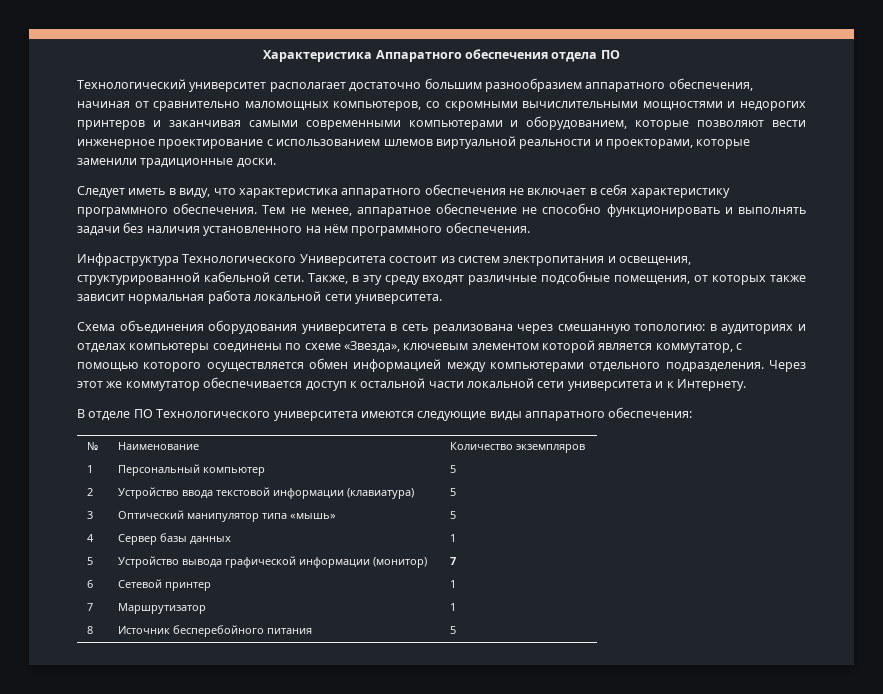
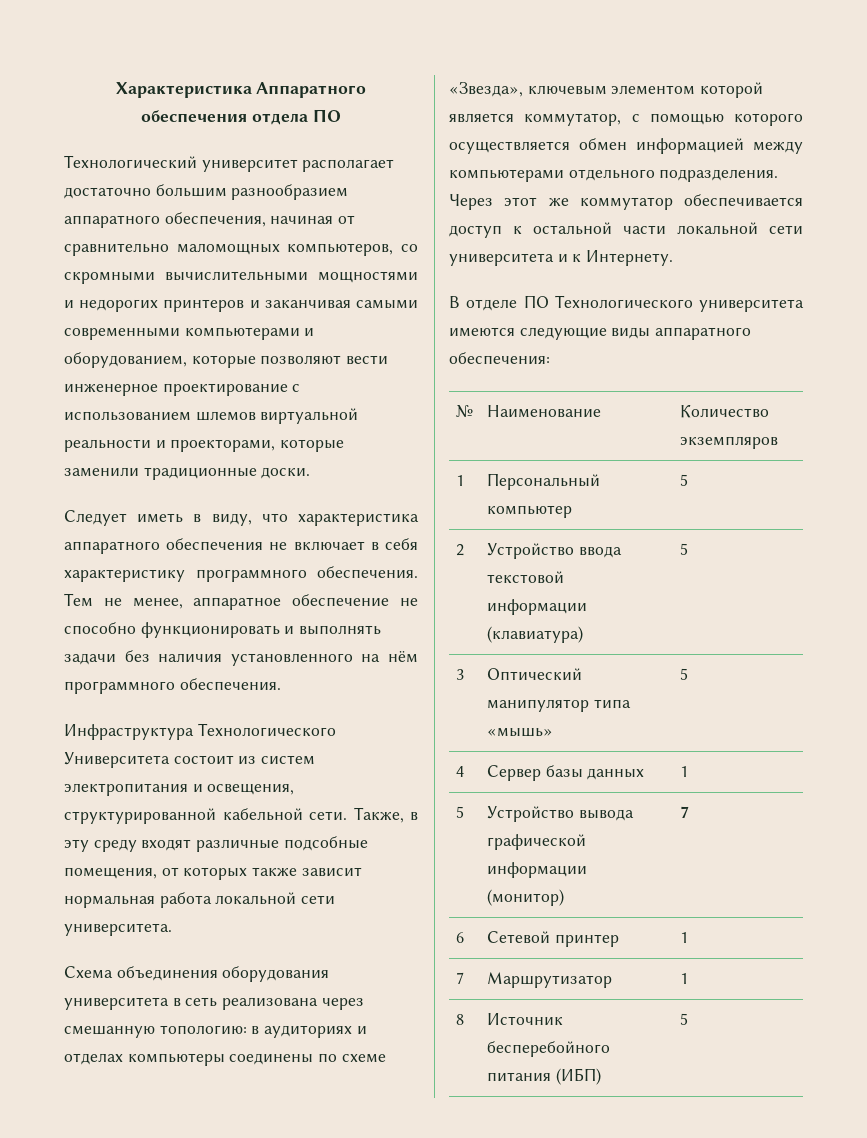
- 8 | Источник бесперебойного питания | 5
+ 8 | Источник бесперебойного питания (ИБП) | 5

